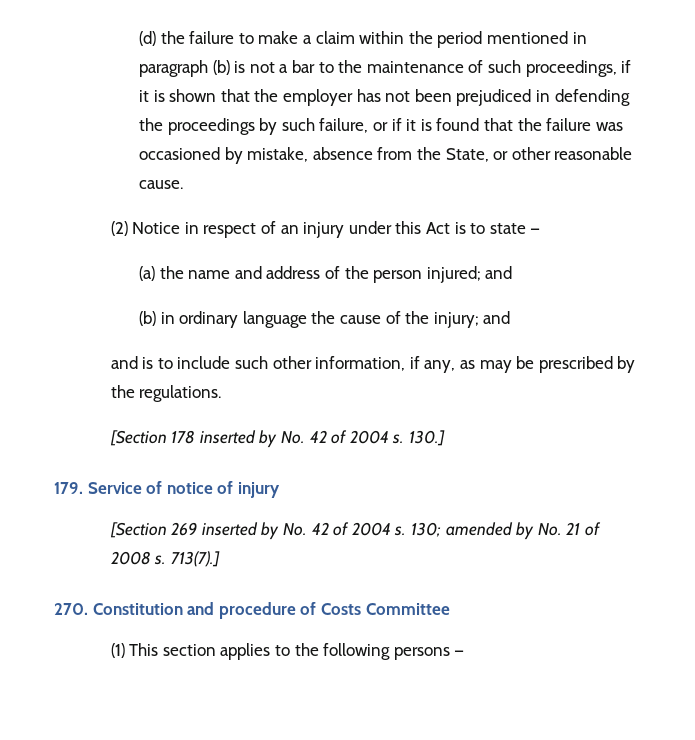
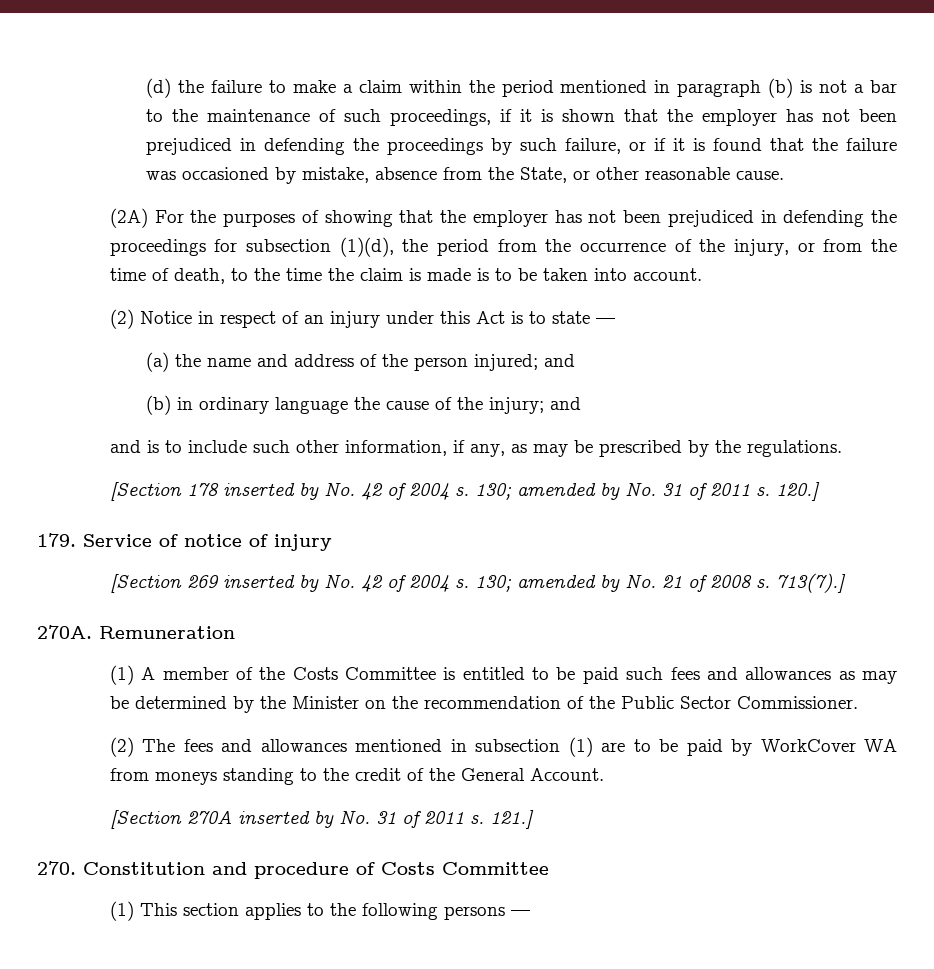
+ (2A) For the purposes of showing that the employer has not been prejudiced in defending the proceedings for subsection (1)(d), the period from the occurrence of the injury, or from the time of death, to the time the claim is made is to be taken into account.
- 130.]
+ 130; amended by No. 31 of 2011 s. 120.]
+ 270A. Remuneration
+ (1) A member of the Costs Committee is entitled to be paid such fees and allowances as may be determined by the Minister on the recommendation of the Public Sector Commissioner.
+ (2) The fees and allowances mentioned in subsection (1) are to be paid by WorkCover WA from moneys standing to the credit of the General Account.
+ [Section 270A inserted by No. 31 of 2011 s. 121.]

